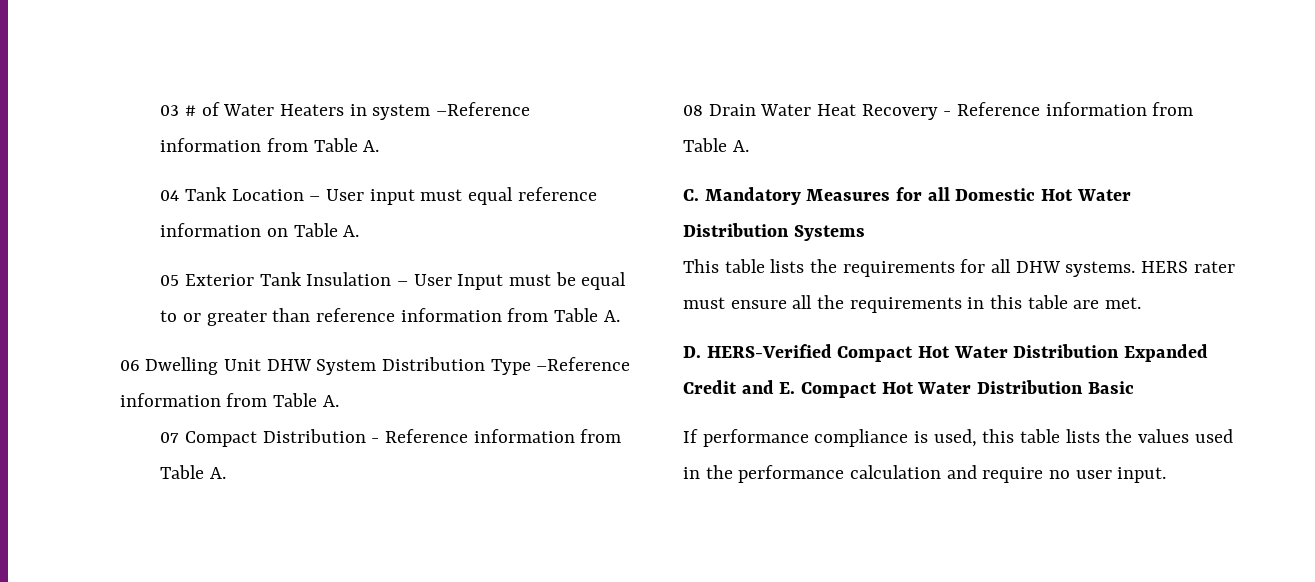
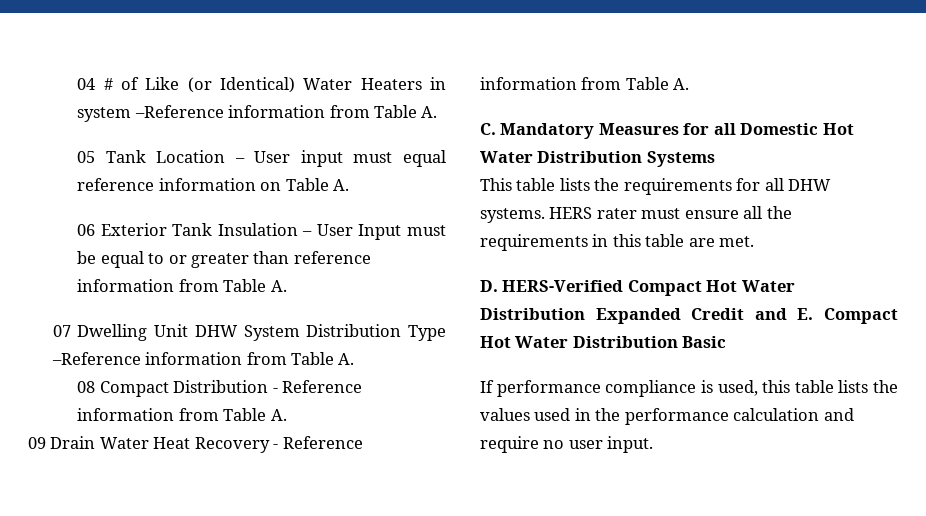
- 03 # of Water Heaters in system –Reference information from Table A.
+ 04 # of Like (or Identical) Water Heaters in system –Reference information from Table A.
- 04 Tank Location – User input must equal reference information on Table A.
+ 05 Tank Location – User input must equal reference information on Table A.
- 05 Exterior Tank Insulation – User Input must be equal to or greater than reference information from Table A.
+ 06 Exterior Tank Insulation – User Input must be equal to or greater than reference information from Table A.
- 06 Dwelling Unit DHW System Distribution Type –Reference information from Table A.
+ 07 Dwelling Unit DHW System Distribution Type –Reference information from Table A.
- 07 Compact Distribution - Reference information from Table A.
+ 08 Compact Distribution - Reference information from Table A.
- 08 Drain Water Heat Recovery - Reference information from Table A.
+ 09 Drain Water Heat Recovery - Reference information from Table A.

